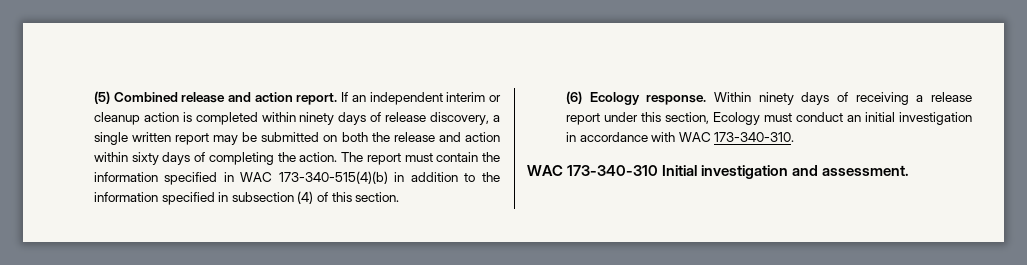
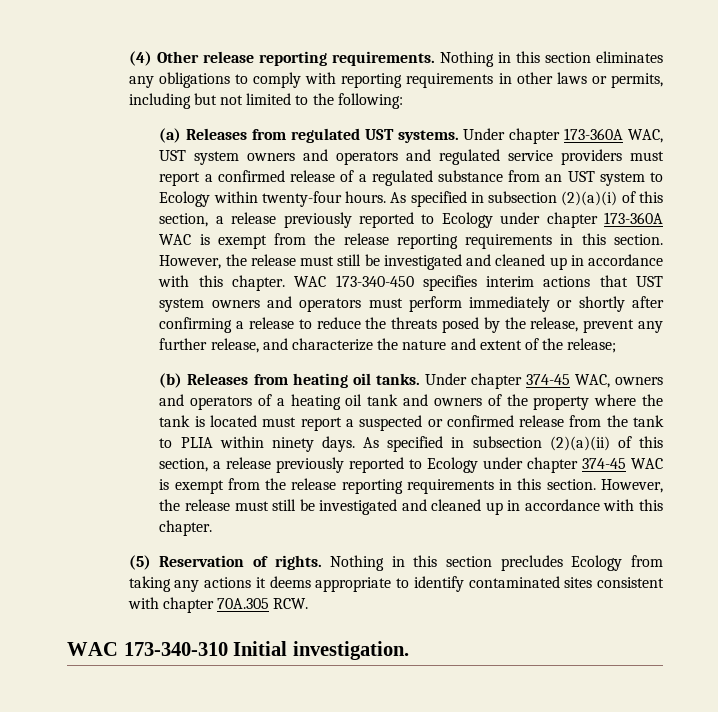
- (5) Combined release and action report. If an independent interim or cleanup action is completed within ninety days of release discovery, a single written report may be submitted on both the release and action within sixty days of completing the action. The report must contain the information specified in WAC 173-340-515(4)(b) in addition to the information specified in subsection (4) of this section.
- (6) Ecology response. Within ninety days of receiving a release report under this section, Ecology must conduct an initial investigation in accordance with WAC 173-340-310.
+ (4) Other release reporting requirements. Nothing in this section eliminates any obligations to comply with reporting requirements in other laws or permits, including but not limited to the following:
+ (a) Releases from regulated UST systems. Under chapter 173-360A WAC, UST system owners and operators and regulated service providers must report a confirmed release of a regulated substance from an UST system to Ecology within twenty-four hours. As specified in subsection (2)(a)(i) of this section, a release previously reported to Ecology under chapter 173-360A WAC is exempt from the release reporting requirements in this section. However, the release must still be investigated and cleaned up in accordance with this chapter. WAC 173-340-450 specifies interim actions that UST system owners and operators must perform immediately or shortly after confirming a release to reduce the threats posed by the release, prevent any further release, and characterize the nature and extent of the release;
+ (b) Releases from heating oil tanks. Under chapter 374-45 WAC, owners and operators of a heating oil tank and owners of the property where the tank is located must report a suspected or confirmed release from the tank to PLIA within ninety days. As specified in subsection (2)(a)(ii) of this section, a release previously reported to Ecology under chapter 374-45 WAC is exempt from the release reporting requirements in this section. However, the release must still be investigated and cleaned up in accordance with this chapter.
+ (5) Reservation of rights. Nothing in this section precludes Ecology from taking any actions it deems appropriate to identify contaminated sites consistent with chapter 70A.305 RCW.
- WAC 173-340-310 Initial investigation and assessment.
+ WAC 173-340-310 Initial investigation.

